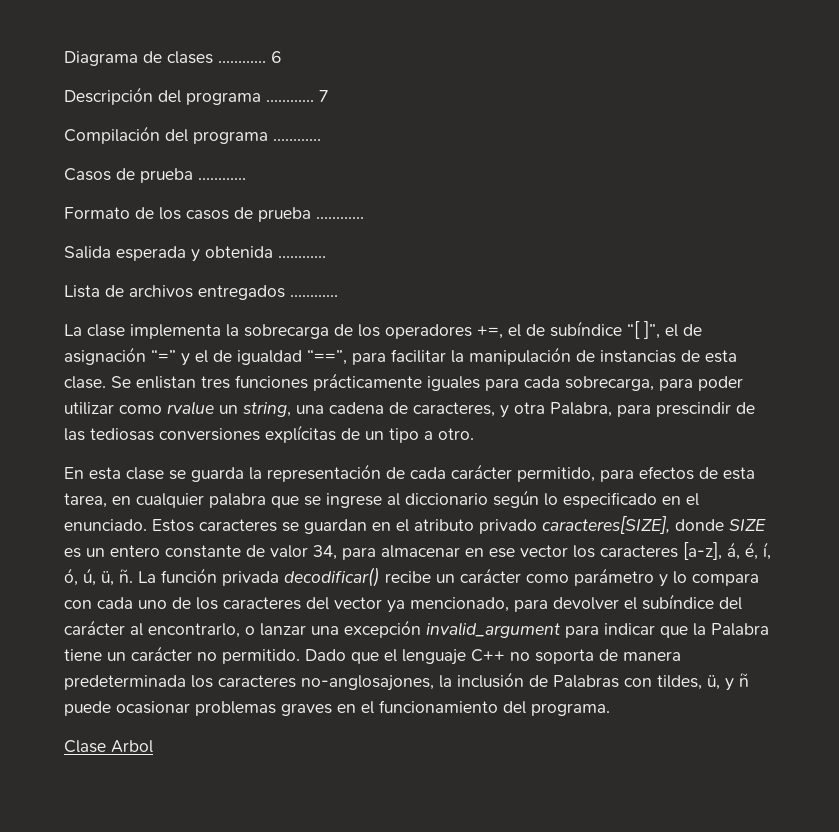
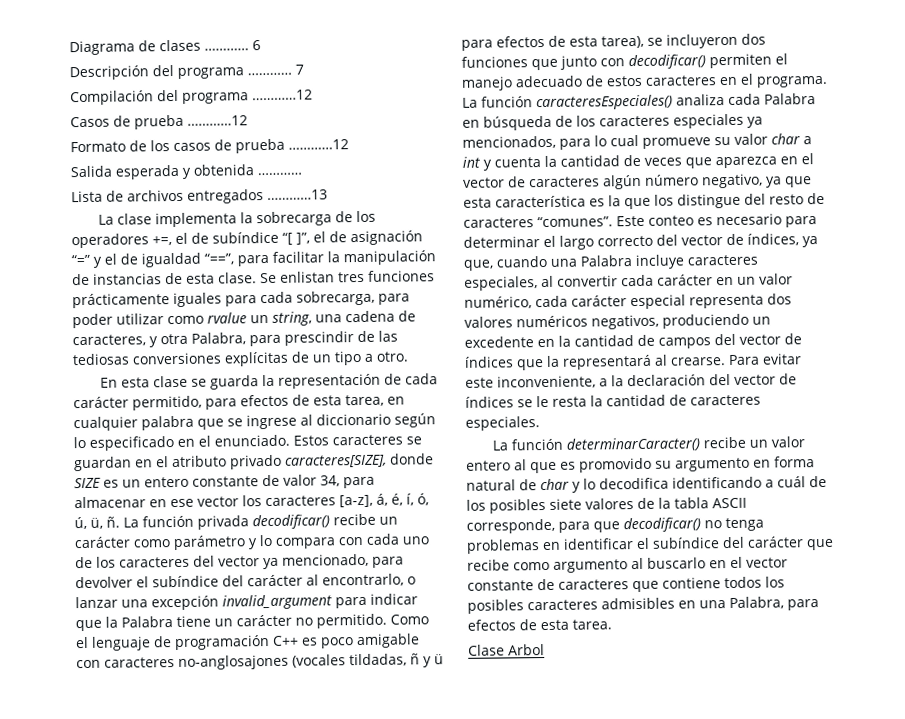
- Compilación del programa …………
+ Compilación del programa …………12
- Casos de prueba …………
+ Casos de prueba …………12
- Formato de los casos de prueba …………
+ Formato de los casos de prueba …………12
- Lista de archivos entregados …………
+ Lista de archivos entregados …………13
- Dado que el lenguaje C++ no soporta de manera predeterminada los caracteres no-anglosajones, la inclusión de Palabras con tildes, ü, y ñ puede ocasionar problemas graves en el funcionamiento del programa.
+ Como el lenguaje de programación C++ es poco amigable con caracteres no-anglosajones (vocales tildadas, ñ y ü para efectos de esta tarea), se incluyeron dos funciones que junto con decodificar() permiten el manejo adecuado de estos caracteres en el programa. La función caracteresEspeciales() analiza cada Palabra en búsqueda de los caracteres especiales ya mencionados, para lo cual promueve su valor char a int y cuenta la cantidad de veces que aparezca en el vector de caracteres algún número negativo, ya que esta característica es la que los distingue del resto de caracteres “comunes”. Este conteo es necesario para determinar el largo correcto del vector de índices, ya que, cuando una Palabra incluye caracteres especiales, al convertir cada carácter en un valor numérico, cada carácter especial representa dos valores numéricos negativos, produciendo un excedente en la cantidad de campos del vector de índices que la representará al crearse. Para evitar este inconveniente, a la declaración del vector de índices se le resta la cantidad de caracteres especiales.
+ La función determinarCaracter() recibe un valor entero al que es promovido su argumento en forma natural de char y lo decodifica identificando a cuál de los posibles siete valores de la tabla ASCII corresponde, para que decodificar() no tenga problemas en identificar el subíndice del carácter que recibe como argumento al buscarlo en el vector constante de caracteres que contiene todos los posibles caracteres admisibles en una Palabra, para efectos de esta tarea.

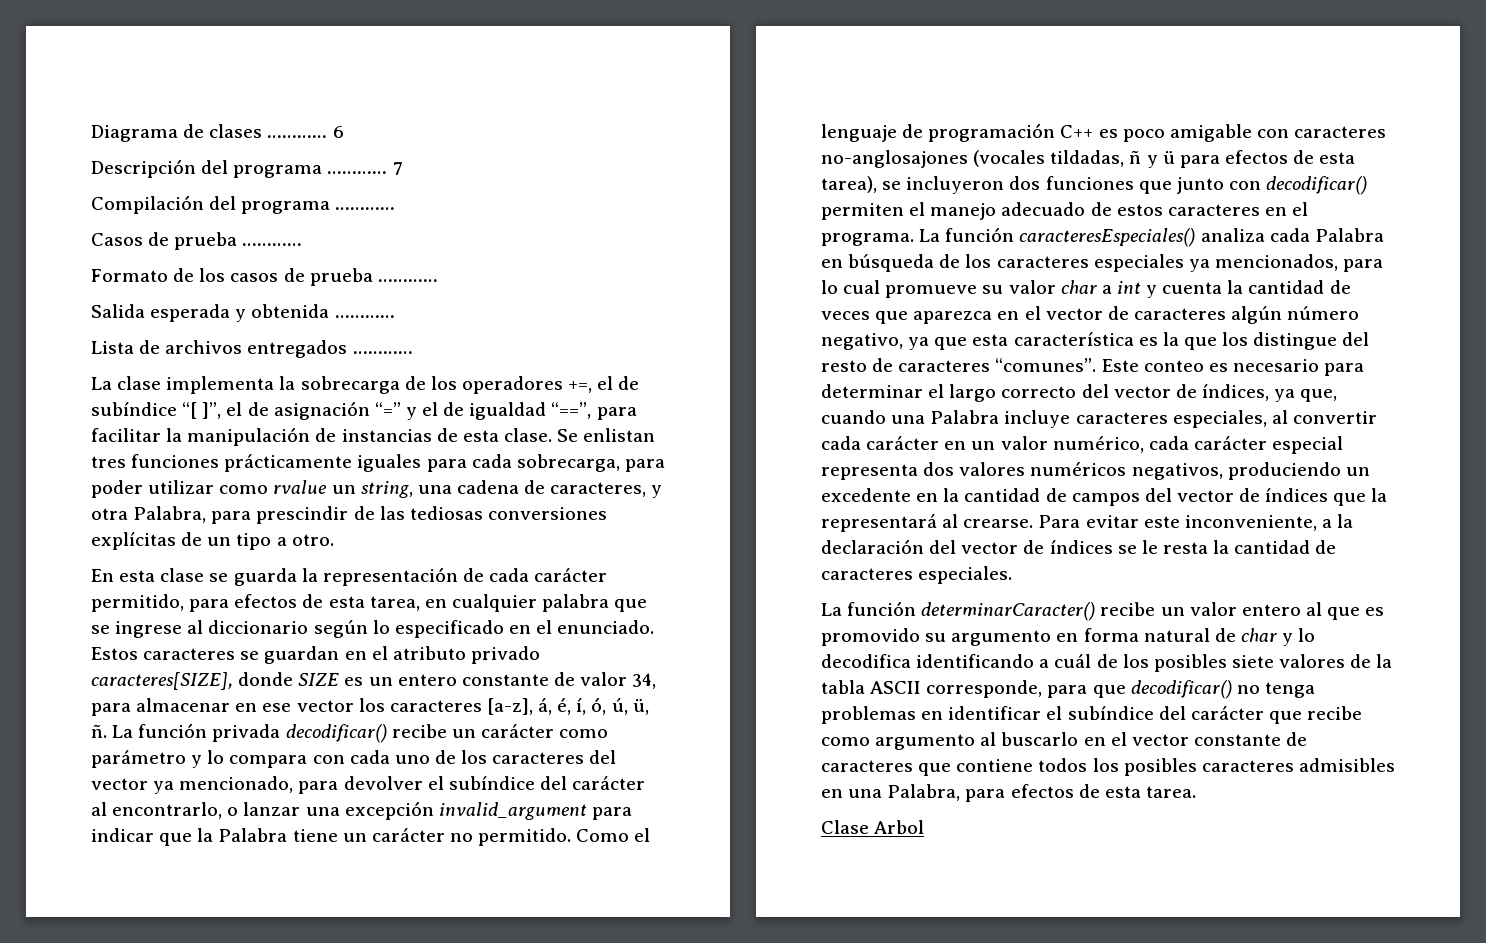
- Compilación del programa …………12
+ Compilación del programa …………
- Casos de prueba …………12
+ Casos de prueba …………
- Formato de los casos de prueba …………12
+ Formato de los casos de prueba …………
- Lista de archivos entregados …………13
+ Lista de archivos entregados …………

